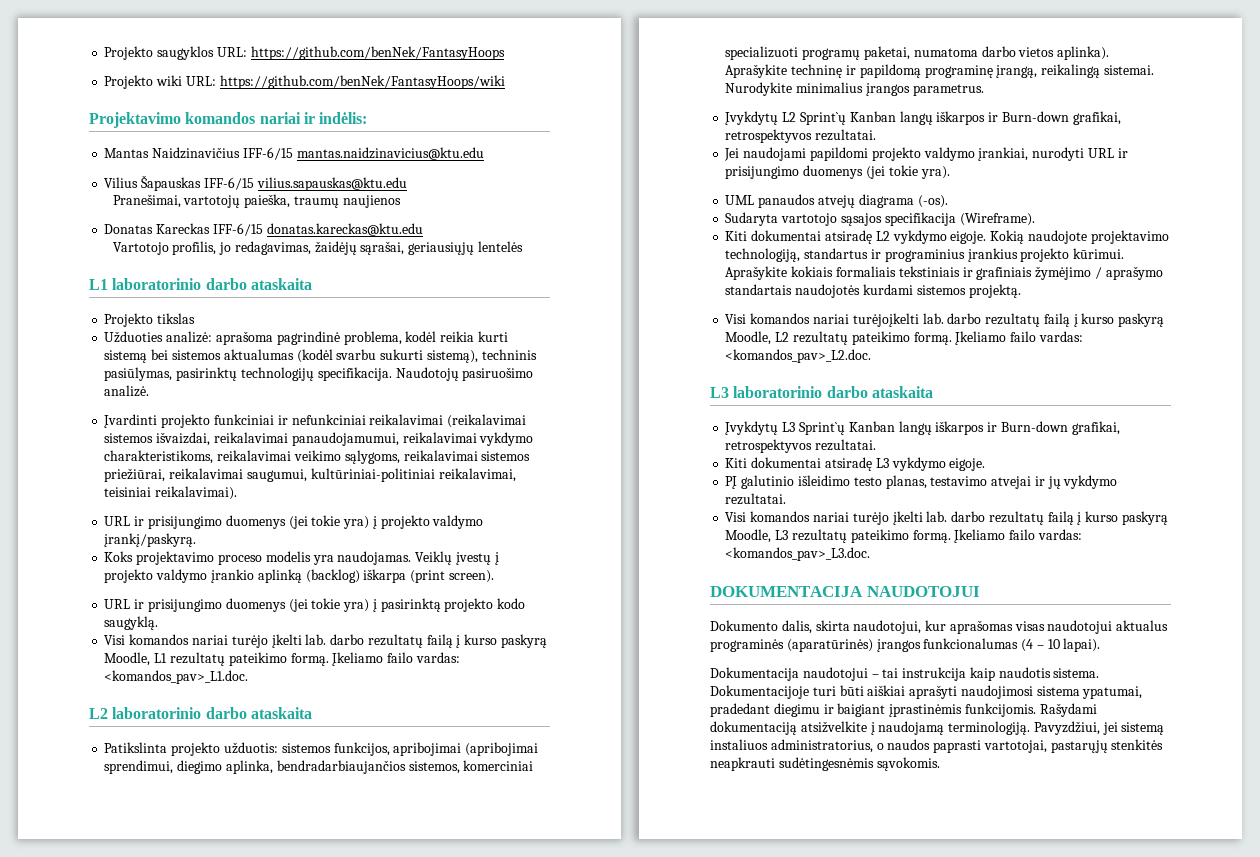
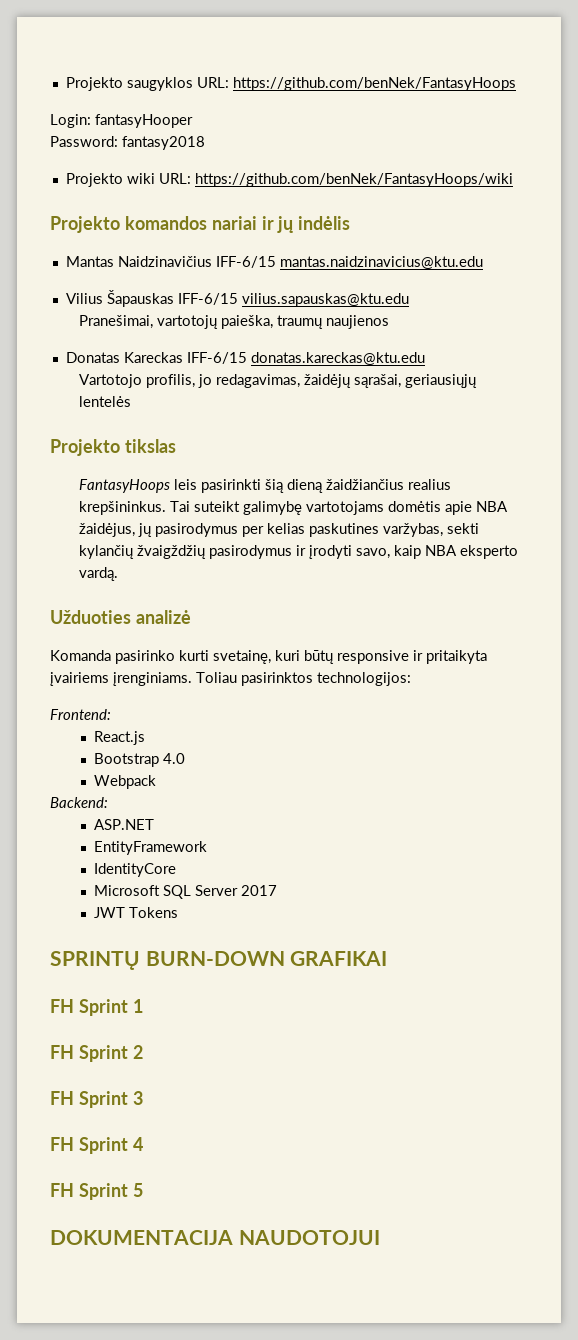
+ Login: fantasyHooper
+ Password: fantasy2018
- Projektavimo komandos nariai ir indėlis:
+ Projekto komandos nariai ir jų indėlis
- L1 laboratorinio darbo ataskaita
  Projekto tikslas
- Užduoties analizė: aprašoma pagrindinė problema, kodėl reikia kurti sistemą bei sistemos aktualumas (kodėl svarbu sukurti sistemą), techninis pasiūlymas, pasirinktų technologijų specifikacija. Naudotojų pasiruošimo analizė.
- Įvardinti projekto funkciniai ir nefunkciniai reikalavimai (reikalavimai sistemos išvaizdai, reikalavimai panaudojamumui, reikalavimai vykdymo charakteristikoms, reikalavimai veikimo sąlygoms, reikalavimai sistemos priežiūrai, reikalavimai saugumui, kultūriniai-politiniai reikalavimai, teisiniai reikalavimai).
- URL ir prisijungimo duomenys (jei tokie yra) į projekto valdymo įrankį/paskyrą.
- Koks projektavimo proceso modelis yra naudojamas. Veiklų įvestų į projekto valdymo įrankio aplinką (backlog) iškarpa (print screen).
- URL ir prisijungimo duomenys (jei tokie yra) į pasirinktą projekto kodo saugyklą.
- Visi komandos nariai turėjo įkelti lab. darbo rezultatų failą į kurso paskyrą Moodle, L1 rezultatų pateikimo formą. Įkeliamo failo vardas: <komandos_pav>_L1.doc.
- L2 laboratorinio darbo ataskaita
- Patikslinta projekto užduotis: sistemos funkcijos, apribojimai (apribojimai sprendimui, diegimo aplinka, bendradarbiaujančios sistemos, komerciniai specializuoti programų paketai, numatoma darbo vietos aplinka). Aprašykite techninę ir papildomą programinę įrangą, reikalingą sistemai. Nurodykite minimalius įrangos parametrus.
- Įvykdytų L2 Sprint`ų Kanban langų iškarpos ir Burn-down grafikai, retrospektyvos rezultatai.
- Jei naudojami papildomi projekto valdymo įrankiai, nurodyti URL ir prisijungimo duomenys (jei tokie yra).
- UML panaudos atvejų diagrama (-os).
- Sudaryta vartotojo sąsajos specifikacija (Wireframe).
- Kiti dokumentai atsiradę L2 vykdymo eigoje. Kokią naudojote projektavimo technologiją, standartus ir programinius įrankius projekto kūrimui. Aprašykite kokiais formaliais tekstiniais ir grafiniais žymėjimo / aprašymo standartais naudojotės kurdami sistemos projektą.
- Visi komandos nariai turėjoįkelti lab. darbo rezultatų failą į kurso paskyrą Moodle, L2 rezultatų pateikimo formą. Įkeliamo failo vardas: <komandos_pav>_L2.doc.
- L3 laboratorinio darbo ataskaita
- Įvykdytų L3 Sprint`ų Kanban langų iškarpos ir Burn-down grafikai, retrospektyvos rezultatai.
- Kiti dokumentai atsiradę L3 vykdymo eigoje.
- PĮ galutinio išleidimo testo planas, testavimo atvejai ir jų vykdymo rezultatai.
- Visi komandos nariai turėjo įkelti lab. darbo rezultatų failą į kurso paskyrą Moodle, L3 rezultatų pateikimo formą. Įkeliamo failo vardas: <komandos_pav>_L3.doc.
+ FantasyHoops leis pasirinkti šią dieną žaidžiančius realius krepšininkus. Tai suteikt galimybę vartotojams domėtis apie NBA žaidėjus, jų pasirodymus per kelias paskutines varžybas, sekti kylančių žvaigždžių pasirodymus ir įrodyti savo, kaip NBA eksperto vardą.
+ Užduoties analizė
+ Komanda pasirinko kurti svetainę, kuri būtų responsive ir pritaikyta įvairiems įrenginiams. Toliau pasirinktos technologijos:
+ Frontend:
+ React.js
+ Bootstrap 4.0
+ Webpack
+ Backend:
+ ASP.NET
+ EntityFramework
+ IdentityCore
+ Microsoft SQL Server 2017
+ JWT Tokens
+ SPRINTŲ BURN-DOWN GRAFIKAI
+ FH Sprint 1
+ FH Sprint 2
+ FH Sprint 3
+ FH Sprint 4
+ FH Sprint 5
  DOKUMENTACIJA NAUDOTOJUI
- Dokumento dalis, skirta naudotojui, kur aprašomas visas naudotojui aktualus programinės (aparatūrinės) įrangos funkcionalumas (4 – 10 lapai).
- Dokumentacija naudotojui – tai instrukcija kaip naudotis sistema. Dokumentacijoje turi būti aiškiai aprašyti naudojimosi sistema ypatumai, pradedant diegimu ir baigiant įprastinėmis funkcijomis. Rašydami dokumentaciją atsižvelkite į naudojamą terminologiją. Pavyzdžiui, jei sistemą instaliuos administratorius, o naudos paprasti vartotojai, pastarųjų stenkitės neapkrauti sudėtingesnėmis sąvokomis.

